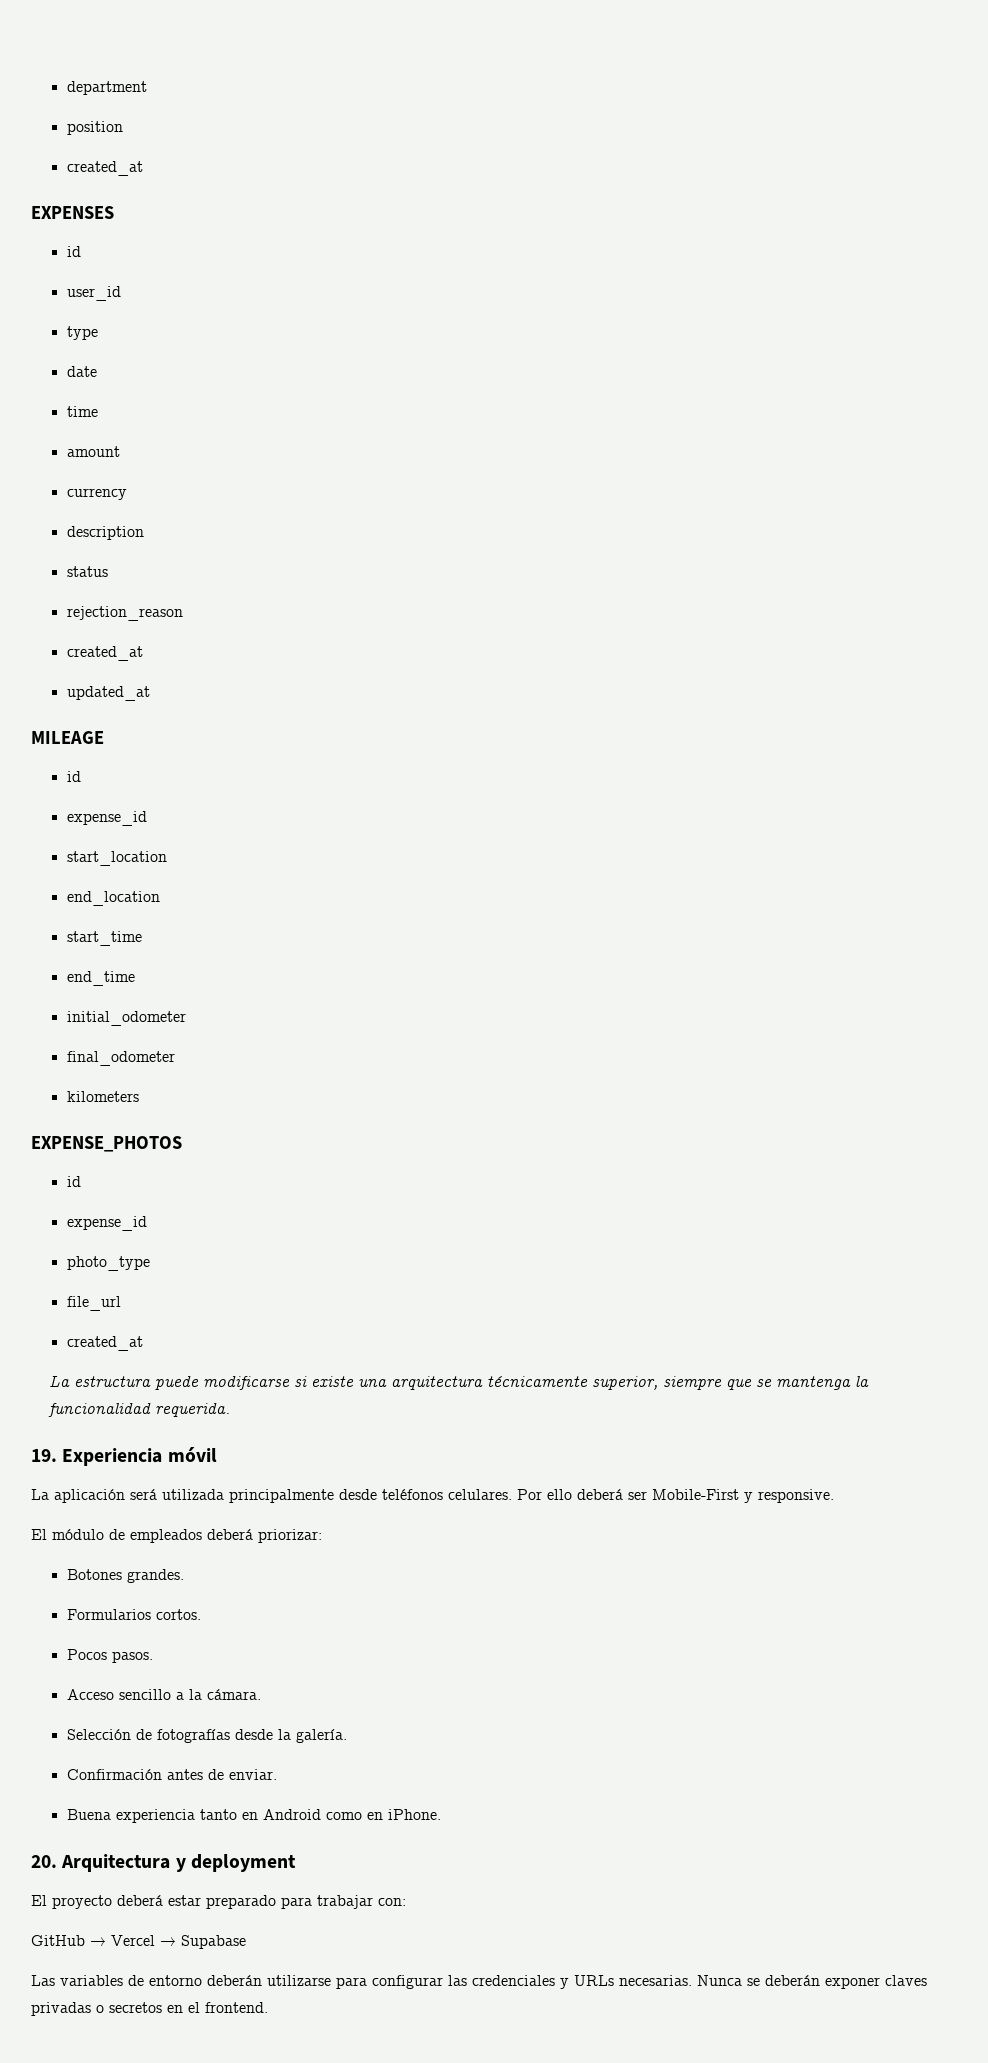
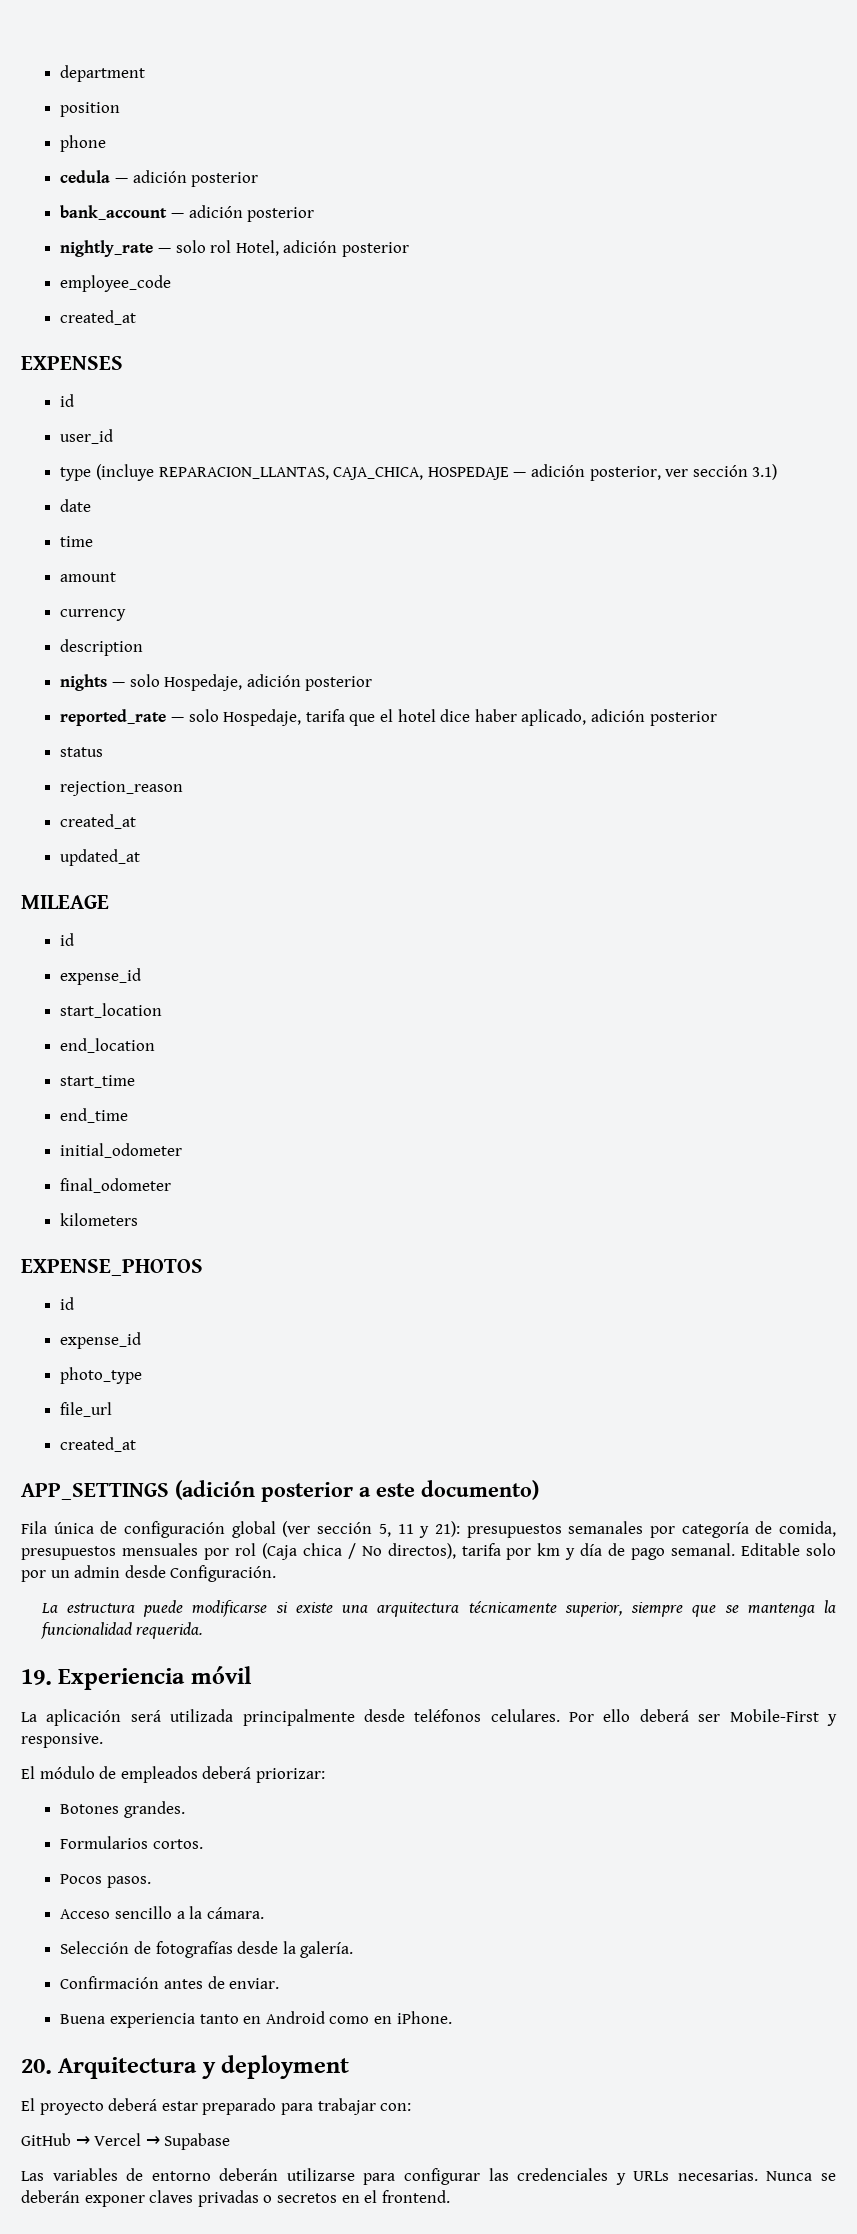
+ phone
+ cedula — adición posterior
+ bank_account — adición posterior
+ nightly_rate — solo rol Hotel, adición posterior
+ employee_code
- type
+ type (incluye REPARACION_LLANTAS, CAJA_CHICA, HOSPEDAJE — adición posterior, ver sección 3.1)
+ nights — solo Hospedaje, adición posterior
+ reported_rate — solo Hospedaje, tarifa que el hotel dice haber aplicado, adición posterior
+ APP_SETTINGS (adición posterior a este documento)
+ Fila única de configuración global (ver sección 5, 11 y 21): presupuestos semanales por categoría de comida, presupuestos mensuales por rol (Caja chica / No directos), tarifa por km y día de pago semanal. Editable solo por un admin desde Configuración.

